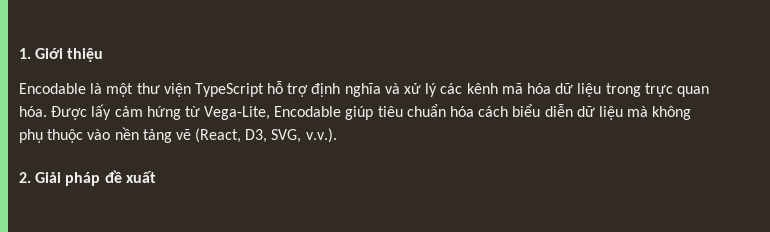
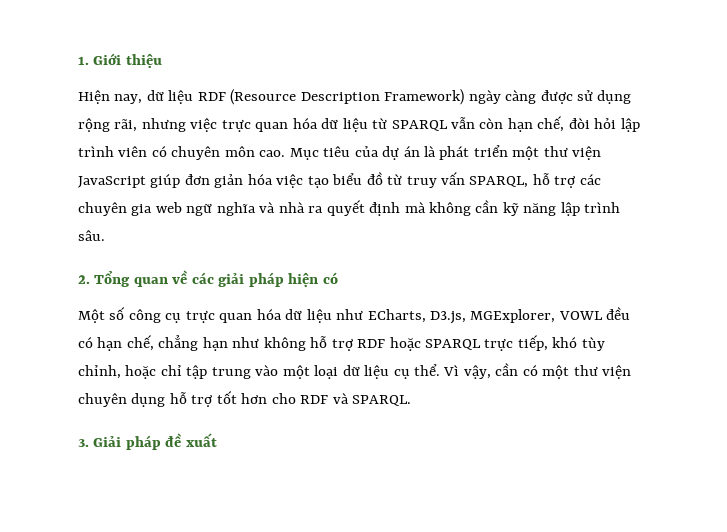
- Encodable là một thư viện TypeScript hỗ trợ định nghĩa và xử lý các kênh mã hóa dữ liệu trong trực quan hóa. Được lấy cảm hứng từ Vega-Lite, Encodable giúp tiêu chuẩn hóa cách biểu diễn dữ liệu mà không phụ thuộc vào nền tảng vẽ (React, D3, SVG, v.v.).
- 2. Giải pháp đề xuất
+ Hiện nay, dữ liệu RDF (Resource Description Framework) ngày càng được sử dụng rộng rãi, nhưng việc trực quan hóa dữ liệu từ SPARQL vẫn còn hạn chế, đòi hỏi lập trình viên có chuyên môn cao. Mục tiêu của dự án là phát triển một thư viện JavaScript giúp đơn giản hóa việc tạo biểu đồ từ truy vấn SPARQL, hỗ trợ các chuyên gia web ngữ nghĩa và nhà ra quyết định mà không cần kỹ năng lập trình sâu.
+ 2. Tổng quan về các giải pháp hiện có
+ Một số công cụ trực quan hóa dữ liệu như ECharts, D3.js, MGExplorer, VOWL đều có hạn chế, chẳng hạn như không hỗ trợ RDF hoặc SPARQL trực tiếp, khó tùy chỉnh, hoặc chỉ tập trung vào một loại dữ liệu cụ thể. Vì vậy, cần có một thư viện chuyên dụng hỗ trợ tốt hơn cho RDF và SPARQL.
+ 3. Giải pháp đề xuất

